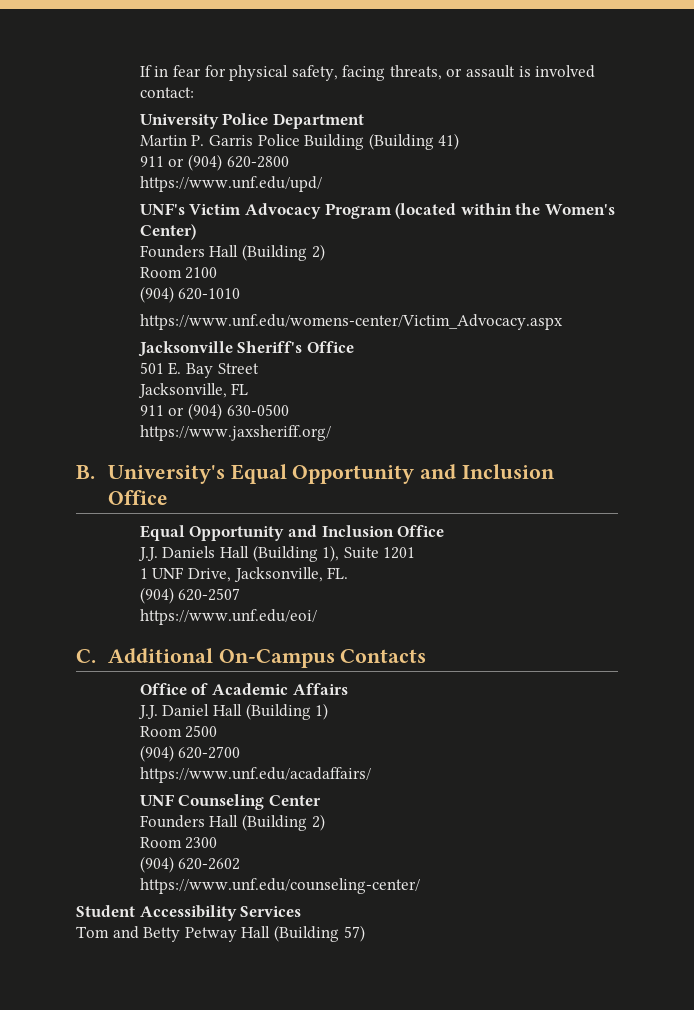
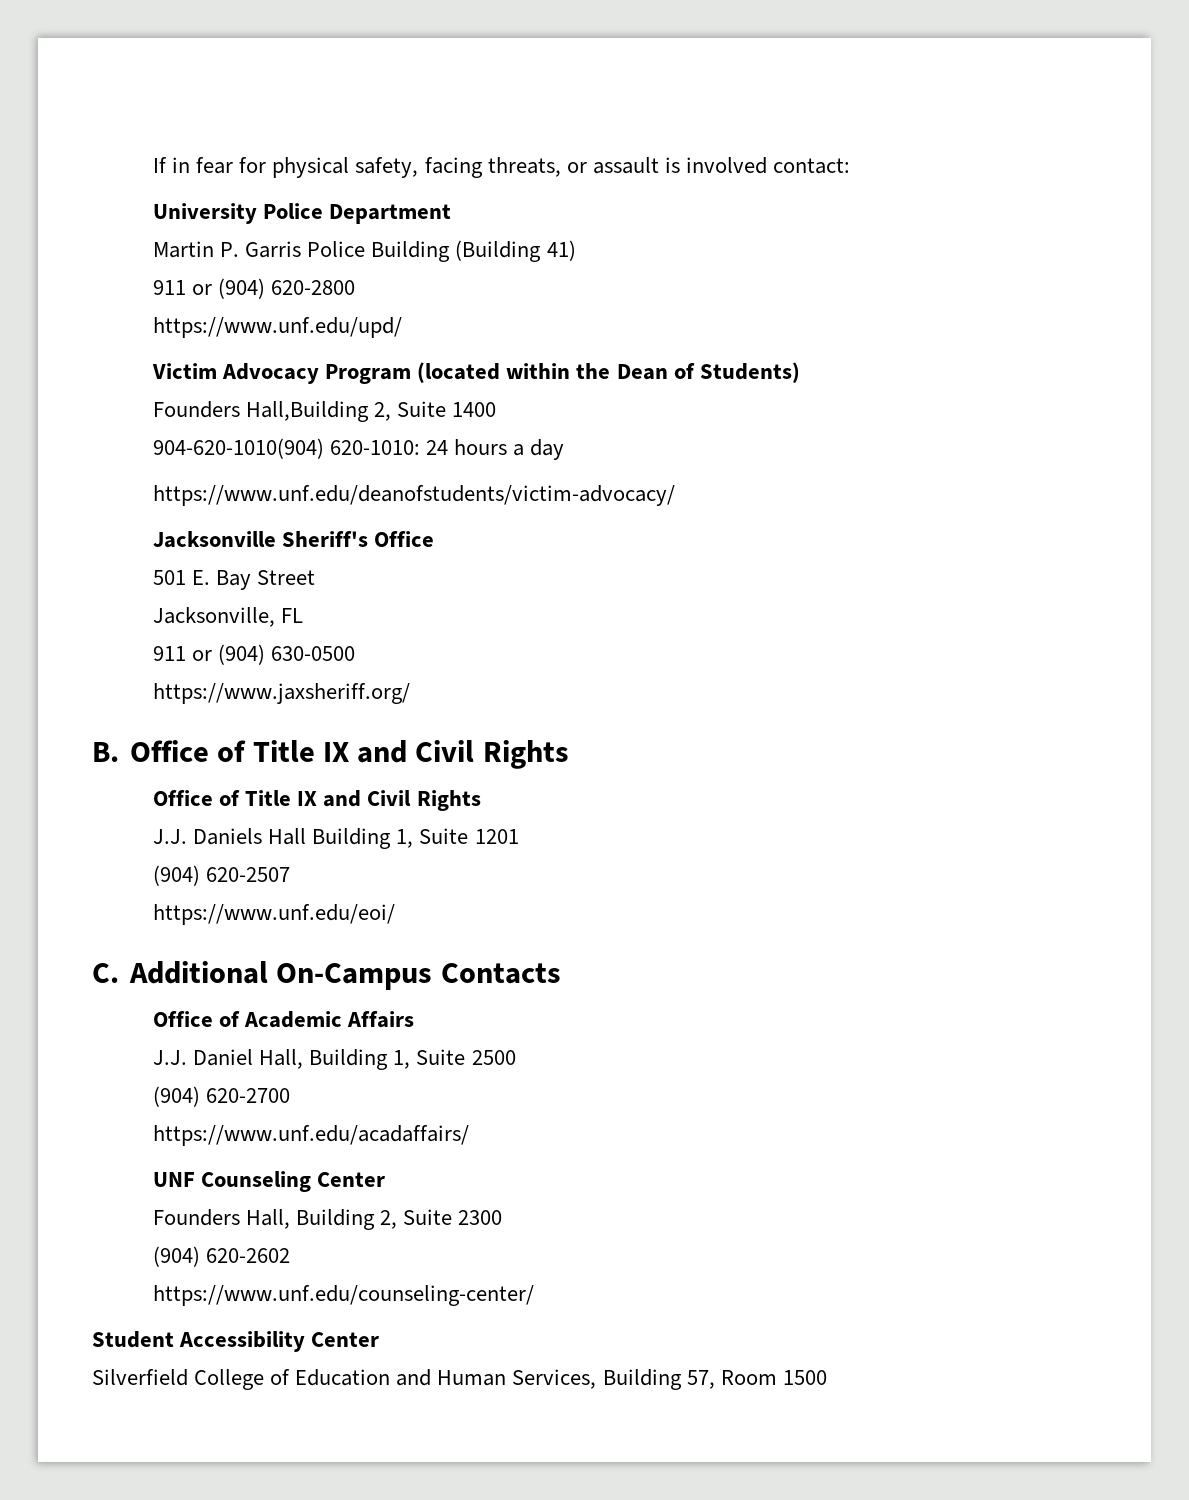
- UNF's Victim Advocacy Program (located within the Women's Center)
- Founders Hall (Building 2)
- Room 2100
- (904) 620-1010
- https://www.unf.edu/womens-center/Victim_Advocacy.aspx
+ Victim Advocacy Program (located within the Dean of Students)
+ Founders Hall,Building 2, Suite 1400
+ 904-620-1010(904) 620-1010: 24 hours a day
+ https://www.unf.edu/deanofstudents/victim-advocacy/
- B. University's Equal Opportunity and Inclusion Office
- Equal Opportunity and Inclusion Office
+ B. Office of Title IX and Civil Rights
+ Office of Title IX and Civil Rights
- J.J. Daniels Hall (Building 1), Suite 1201
+ J.J. Daniels Hall Building 1, Suite 1201
- 1 UNF Drive, Jacksonville, FL.
- J.J. Daniel Hall (Building 1)
- Room 2500
+ J.J. Daniel Hall, Building 1, Suite 2500
  UNF Counseling Center
- Founders Hall (Building 2)
- Room 2300
+ Founders Hall, Building 2, Suite 2300
- Student Accessibility Services
- Tom and Betty Petway Hall (Building 57)
+ Student Accessibility Center
+ Silverfield College of Education and Human Services, Building 57, Room 1500

